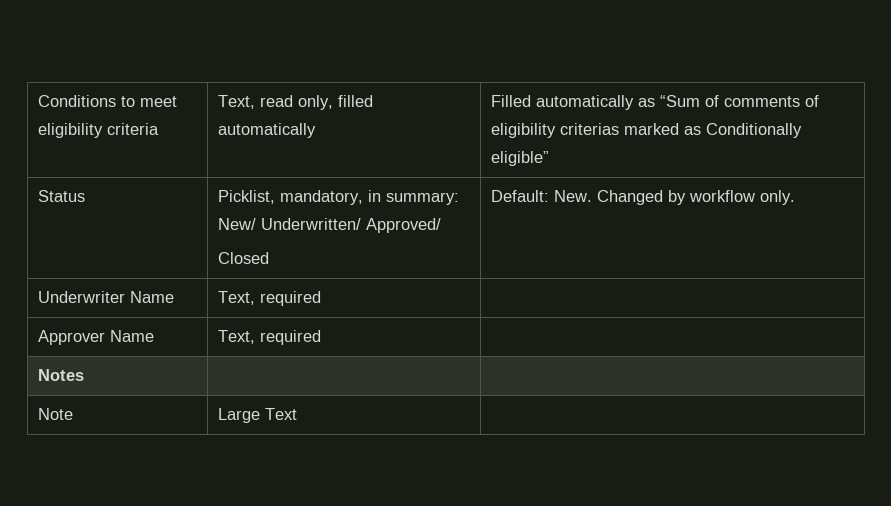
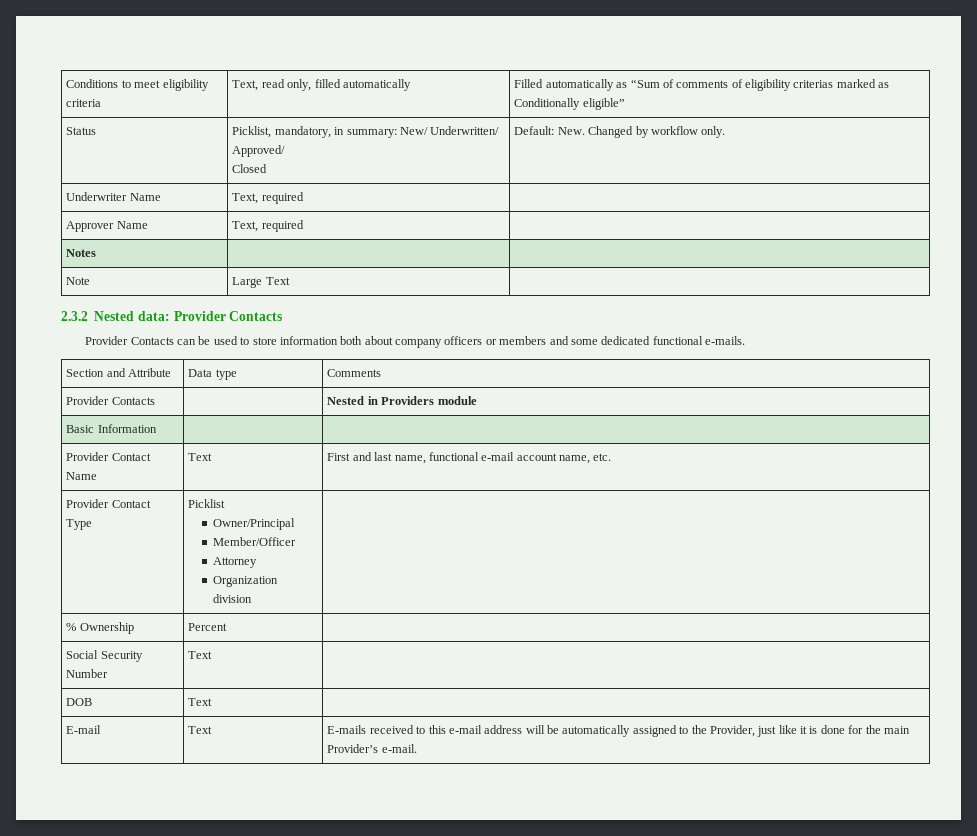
+ 2.3.2 Nested data: Provider Contacts
+ Provider Contacts can be used to store information both about company officers or members and some dedicated functional e-mails.
+ Section and Attribute | Data type | Comments
+ Provider Contacts | | Nested in Providers module
+ Basic Information | |
+ Provider Contact Name | Text | First and last name, functional e-mail account name, etc.
+ Provider Contact Type | Picklist
+ Owner/Principal
+ Member/Officer
+ Attorney
+ Organization division |
+ % Ownership | Percent |
+ Social Security Number | Text |
+ DOB | Text |
+ E-mail | Text | E-mails received to this e-mail address will be automatically assigned to the Provider, just like it is done for the main Provider’s e-mail.

